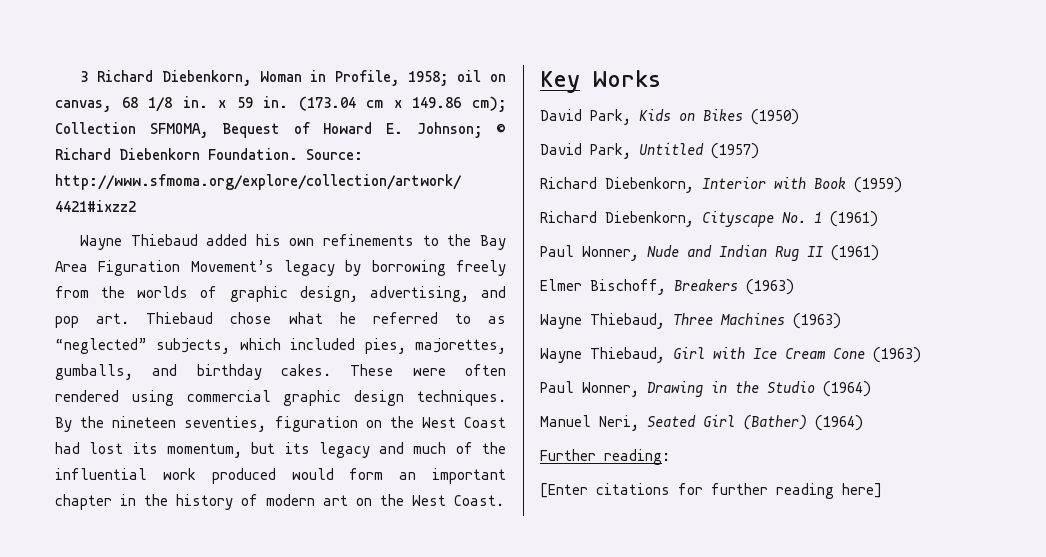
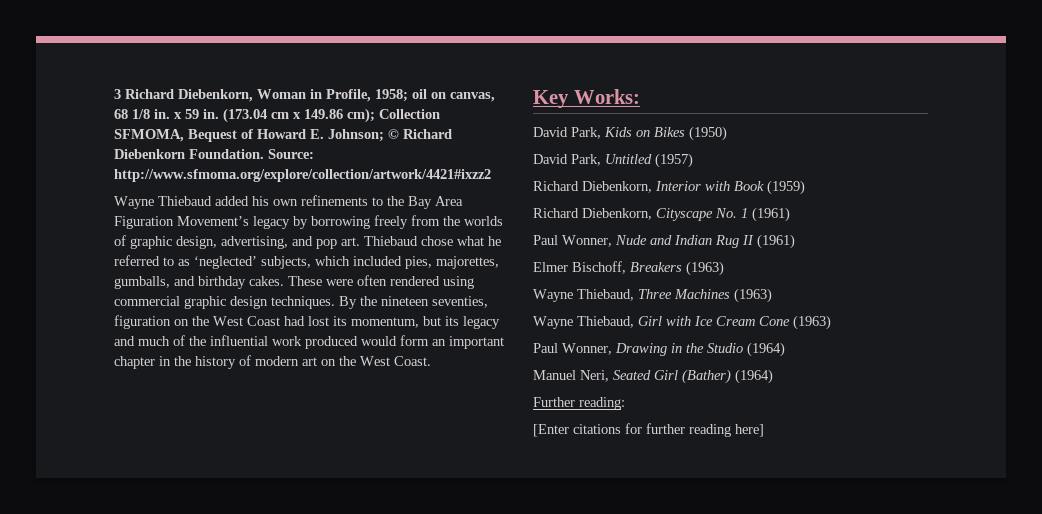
- Wayne Thiebaud added his own refinements to the Bay Area Figuration Movement’s legacy by borrowing freely from the worlds of graphic design, advertising, and pop art. Thiebaud chose what he referred to as “neglected” subjects, which included pies, majorettes, gumballs, and birthday cakes.
+ Wayne Thiebaud added his own refinements to the Bay Area Figuration Movement’s legacy by borrowing freely from the worlds of graphic design, advertising, and pop art. Thiebaud chose what he referred to as ‘neglected’ subjects, which included pies, majorettes, gumballs, and birthday cakes.
- Key Works
+ Key Works:

